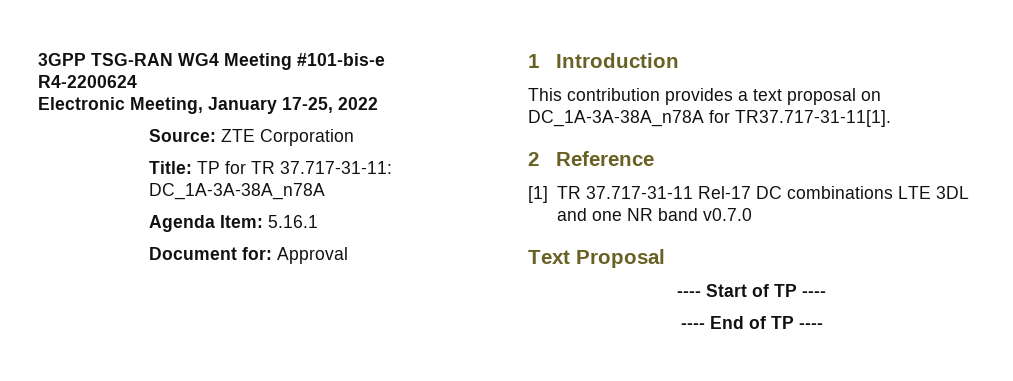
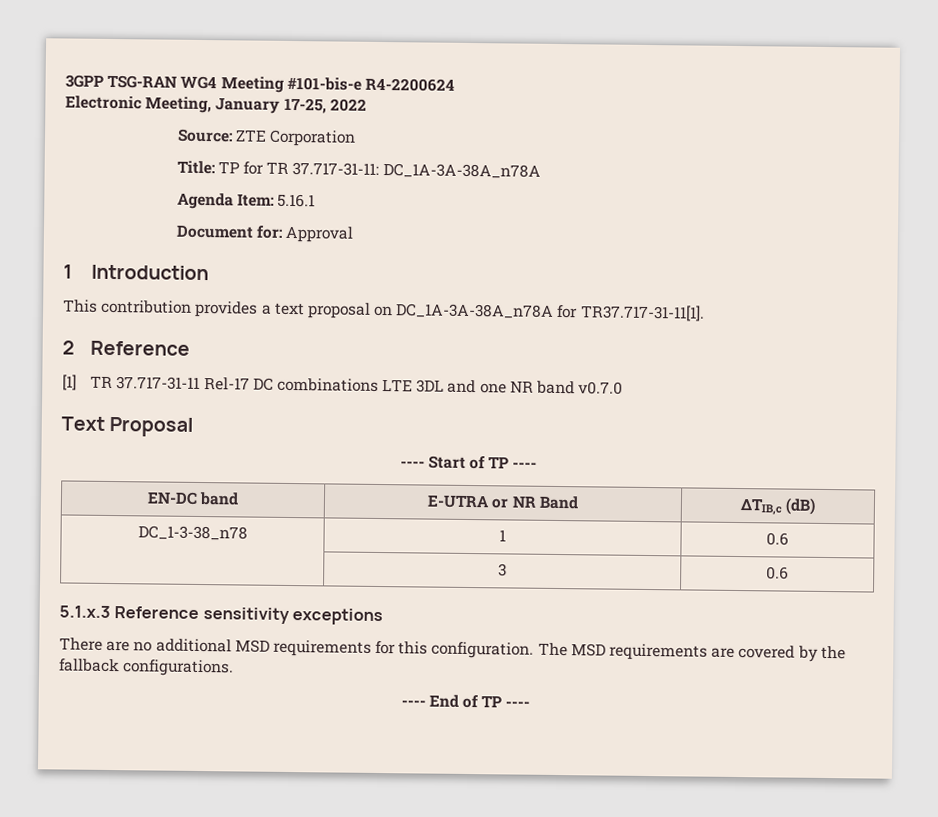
+ EN-DC band | E-UTRA or NR Band | ΔTIB,c (dB)
+ DC_1-3-38_n78 | 1 | 0.6
+ | 3 | 0.6
+ 5.1.x.3 Reference sensitivity exceptions
+ There are no additional MSD requirements for this configuration. The MSD requirements are covered by the fallback configurations.

